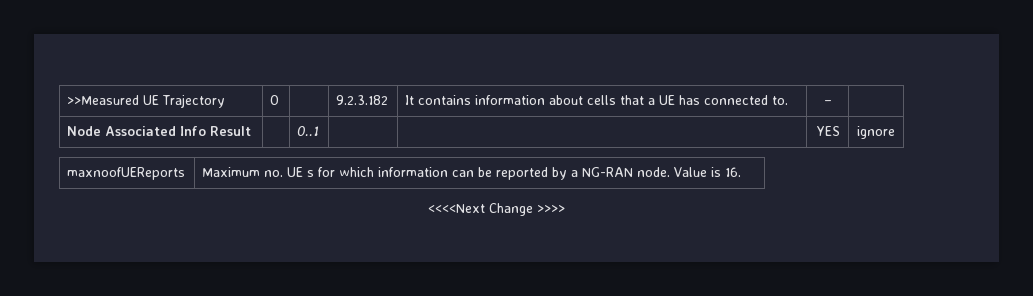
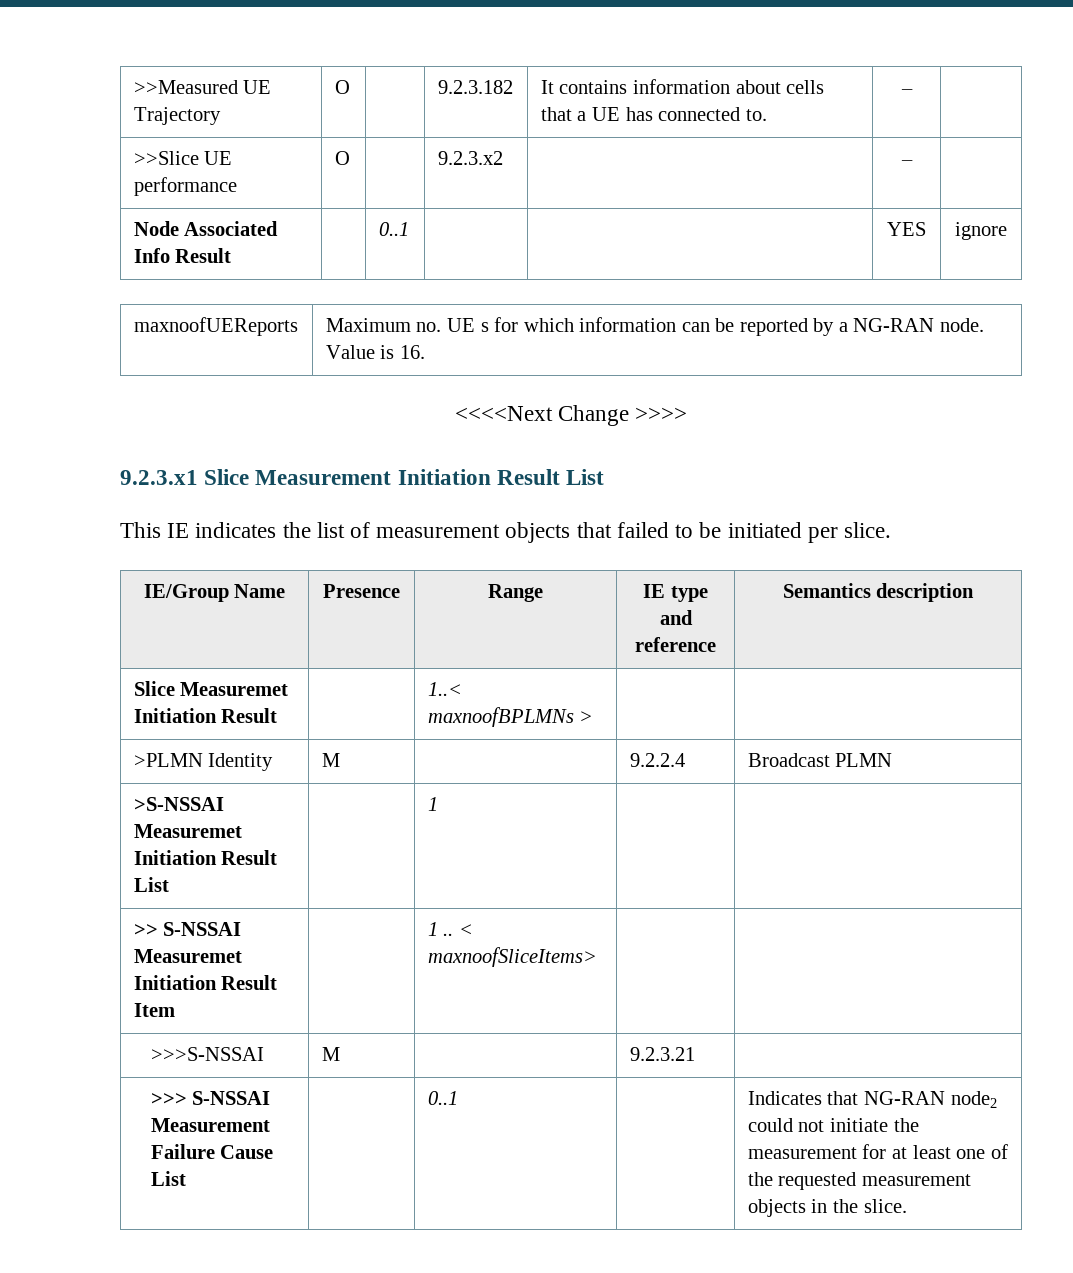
+ >>Slice UE performance | O | | 9.2.3.x2 | | – |
+ 9.2.3.x1 Slice Measurement Initiation Result List
+ This IE indicates the list of measurement objects that failed to be initiated per slice.
+ IE/Group Name | Presence | Range | IE type and reference | Semantics description
+ Slice Measuremet Initiation Result | | 1..< maxnoofBPLMNs > | |
+ >PLMN Identity | M | | 9.2.2.4 | Broadcast PLMN
+ >S-NSSAI Measuremet Initiation Result List | | 1 | |
+ >> S-NSSAI Measuremet Initiation Result Item | | 1 .. < maxnoofSliceItems> | |
+ >>>S-NSSAI | M | | 9.2.3.21 |
+ >>> S-NSSAI Measurement Failure Cause List | | 0..1 | | Indicates that NG-RAN node2 could not initiate the measurement for at least one of the requested measurement objects in the slice.

